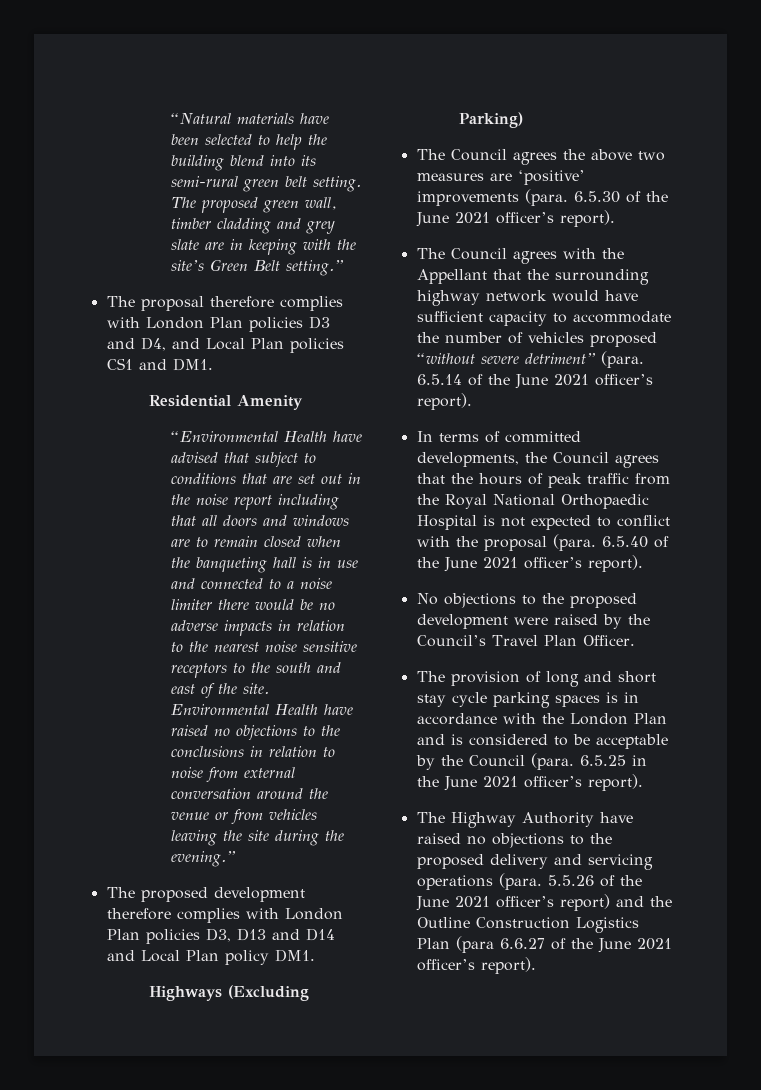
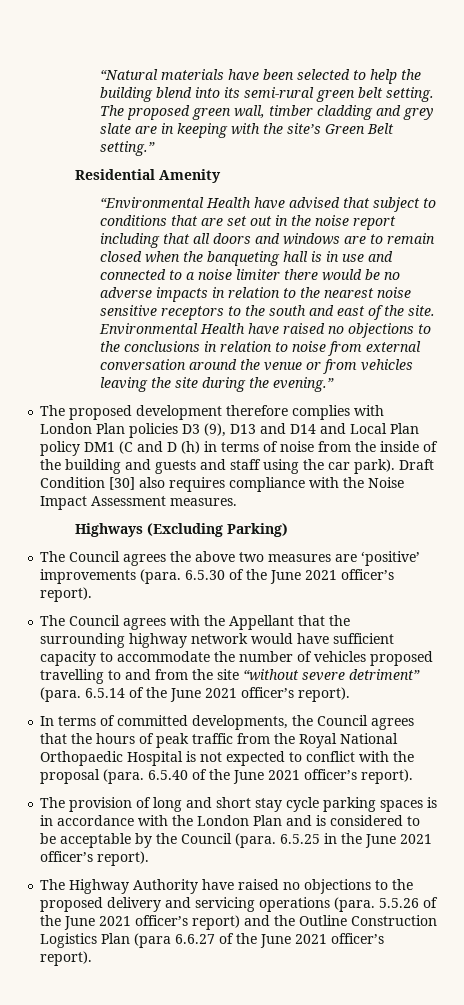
- The proposal therefore complies with London Plan policies D3 and D4, and Local Plan policies CS1 and DM1.
- The proposed development therefore complies with London Plan policies D3, D13 and D14 and Local Plan policy DM1.
+ The proposed development therefore complies with London Plan policies D3 (9), D13 and D14 and Local Plan policy DM1 (C and D (h) in terms of noise from the inside of the building and guests and staff using the car park). Draft Condition [30] also requires compliance with the Noise Impact Assessment measures.
- The Council agrees with the Appellant that the surrounding highway network would have sufficient capacity to accommodate the number of vehicles proposed “without severe detriment” (para. 6.5.14 of the June 2021 officer’s report).
+ The Council agrees with the Appellant that the surrounding highway network would have sufficient capacity to accommodate the number of vehicles proposed travelling to and from the site “without severe detriment” (para. 6.5.14 of the June 2021 officer’s report).
- No objections to the proposed development were raised by the Council’s Travel Plan Officer.

